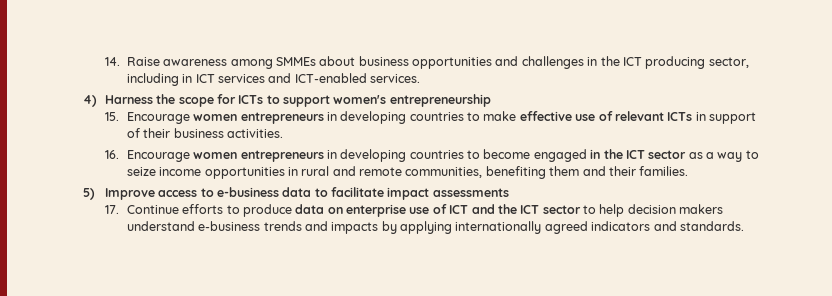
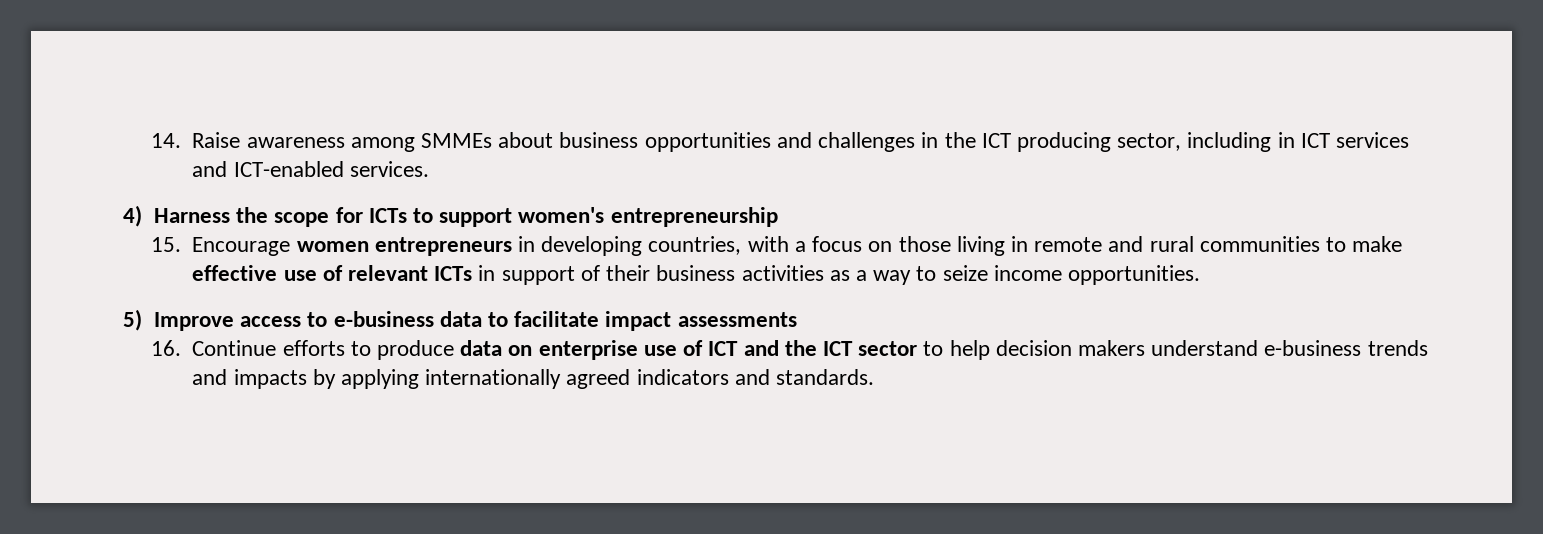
- 15. Encourage women entrepreneurs in developing countries to make effective use of relevant ICTs in support of their business activities.
- 16. Encourage women entrepreneurs in developing countries to become engaged in the ICT sector as a way to seize income opportunities in rural and remote communities, benefiting them and their families.
+ 15. Encourage women entrepreneurs in developing countries, with a focus on those living in remote and rural communities to make effective use of relevant ICTs in support of their business activities as a way to seize income opportunities.
- 17. Continue efforts to produce data on enterprise use of ICT and the ICT sector to help decision makers understand e-business trends and impacts by applying internationally agreed indicators and standards.
+ 16. Continue efforts to produce data on enterprise use of ICT and the ICT sector to help decision makers understand e-business trends and impacts by applying internationally agreed indicators and standards.

